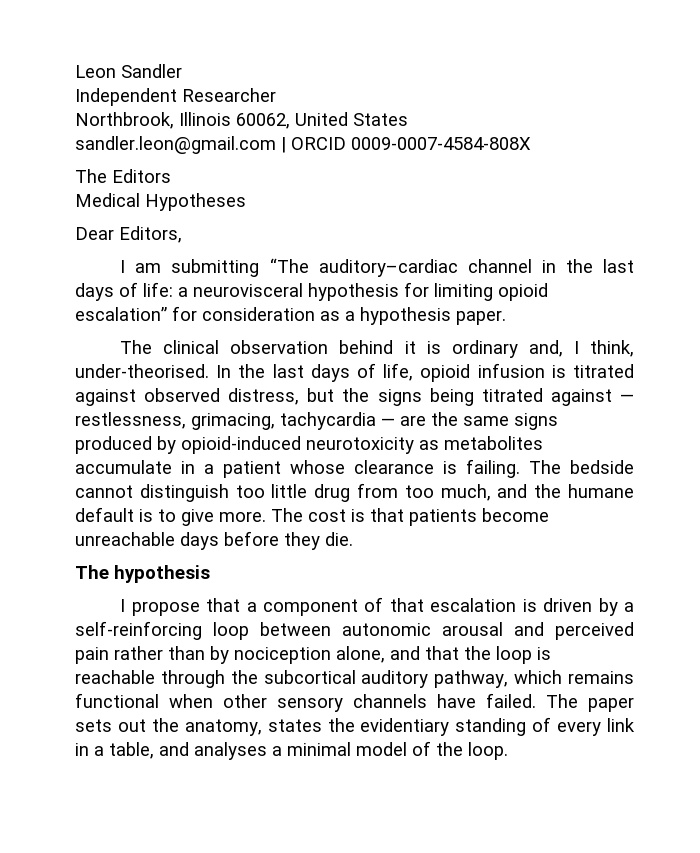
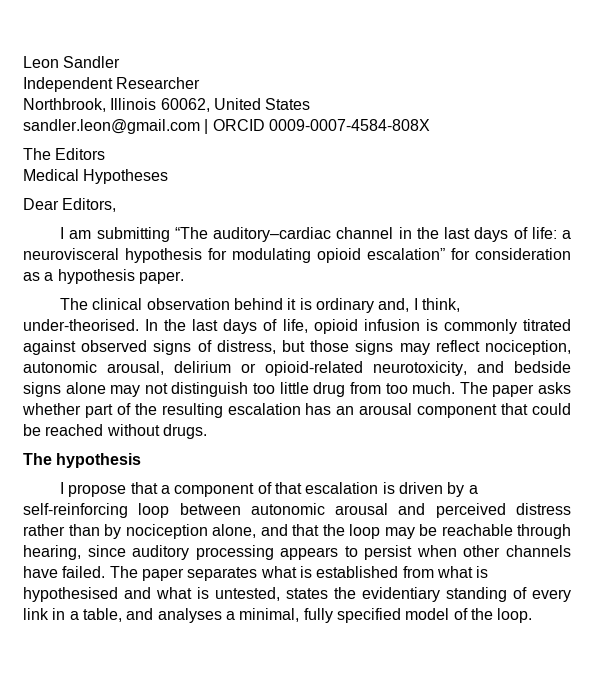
- I am submitting “The auditory–cardiac channel in the last days of life: a neurovisceral hypothesis for limiting opioid escalation” for consideration as a hypothesis paper.
+ I am submitting “The auditory–cardiac channel in the last days of life: a neurovisceral hypothesis for modulating opioid escalation” for consideration as a hypothesis paper.
- In the last days of life, opioid infusion is titrated against observed distress, but the signs being titrated against — restlessness, grimacing, tachycardia — are the same signs produced by opioid-induced neurotoxicity as metabolites accumulate in a patient whose clearance is failing. The bedside cannot distinguish too little drug from too much, and the humane default is to give more. The cost is that patients become unreachable days before they die.
+ In the last days of life, opioid infusion is commonly titrated against observed signs of distress, but those signs may reflect nociception, autonomic arousal, delirium or opioid-related neurotoxicity, and bedside signs alone may not distinguish too little drug from too much. The paper asks whether part of the resulting escalation has an arousal component that could be reached without drugs.
- I propose that a component of that escalation is driven by a self-reinforcing loop between autonomic arousal and perceived pain rather than by nociception alone, and that the loop is reachable through the subcortical auditory pathway, which remains functional when other sensory channels have failed.
+ I propose that a component of that escalation is driven by a self-reinforcing loop between autonomic arousal and perceived distress rather than by nociception alone, and that the loop may be reachable through hearing, since auditory processing appears to persist when other channels have failed.
- The paper sets out the anatomy, states the evidentiary standing of every link in a table, and analyses a minimal model of the loop.
+ The paper separates what is established from what is hypothesised and what is untested, states the evidentiary standing of every link in a table, and analyses a minimal, fully specified model of the loop.

